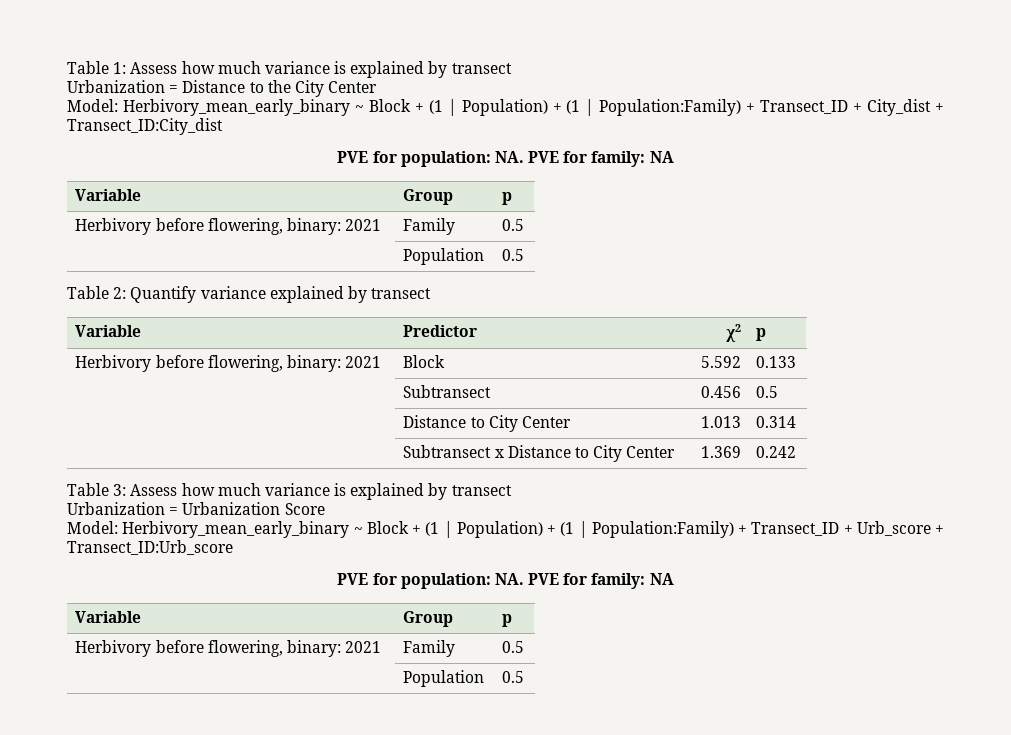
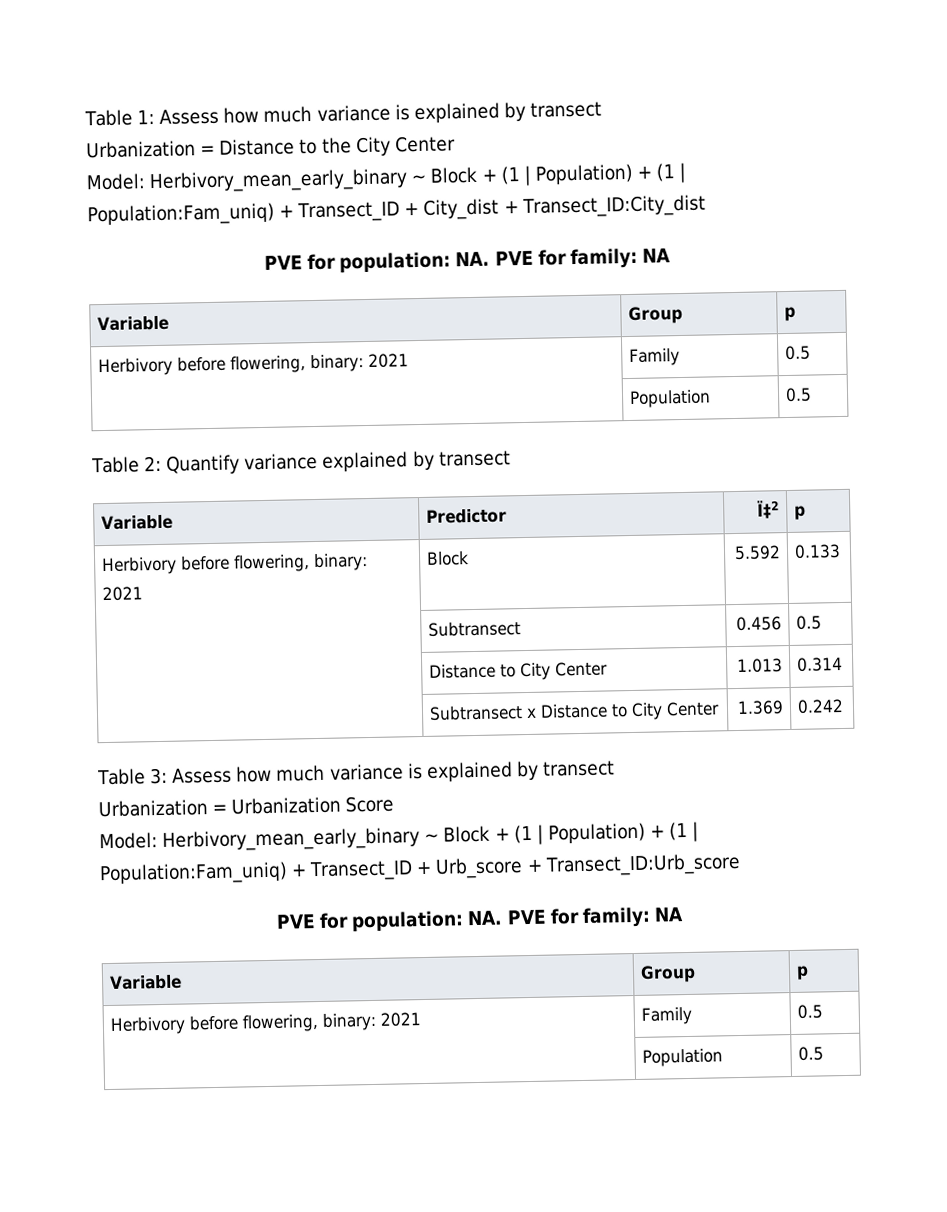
- Model: Herbivory_mean_early_binary ~ Block + (1 | Population) + (1 | Population:Family) + Transect_ID + City_dist + Transect_ID:City_dist
+ Model: Herbivory_mean_early_binary ~ Block + (1 | Population) + (1 | Population:Fam_uniq) + Transect_ID + City_dist + Transect_ID:City_dist
- Variable | Predictor | χ2 | p
+ Variable | Predictor | Ï‡2 | p
- Model: Herbivory_mean_early_binary ~ Block + (1 | Population) + (1 | Population:Family) + Transect_ID + Urb_score + Transect_ID:Urb_score
+ Model: Herbivory_mean_early_binary ~ Block + (1 | Population) + (1 | Population:Fam_uniq) + Transect_ID + Urb_score + Transect_ID:Urb_score

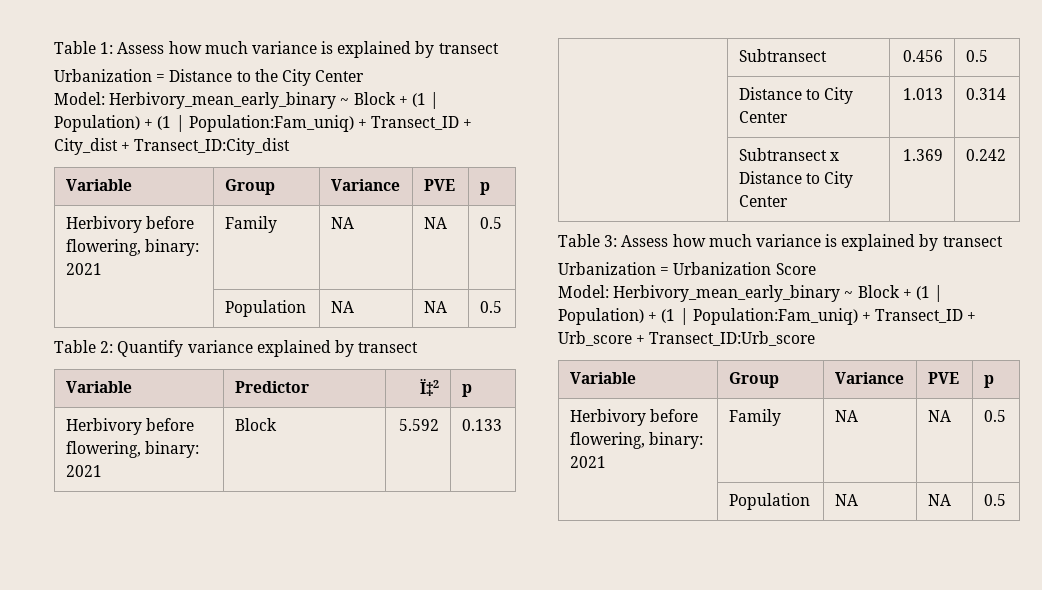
  Model: Herbivory_mean_early_binary ~ Block + (1 | Population) + (1 | Population:Fam_uniq) + Transect_ID + City_dist + Transect_ID:City_dist
- PVE for population: NA. PVE for family: NA
- Variable | Group | p
- Herbivory before flowering, binary: 2021 | Family | 0.5
- | Population | 0.5
+ Variable | Group | Variance | PVE | p
+ Herbivory before flowering, binary: 2021 | Family | NA | NA | 0.5
+ | Population | NA | NA | 0.5
  Model: Herbivory_mean_early_binary ~ Block + (1 | Population) + (1 | Population:Fam_uniq) + Transect_ID + Urb_score + Transect_ID:Urb_score
- PVE for population: NA. PVE for family: NA
- Variable | Group | p
- Herbivory before flowering, binary: 2021 | Family | 0.5
- | Population | 0.5
+ Variable | Group | Variance | PVE | p
+ Herbivory before flowering, binary: 2021 | Family | NA | NA | 0.5
+ | Population | NA | NA | 0.5

